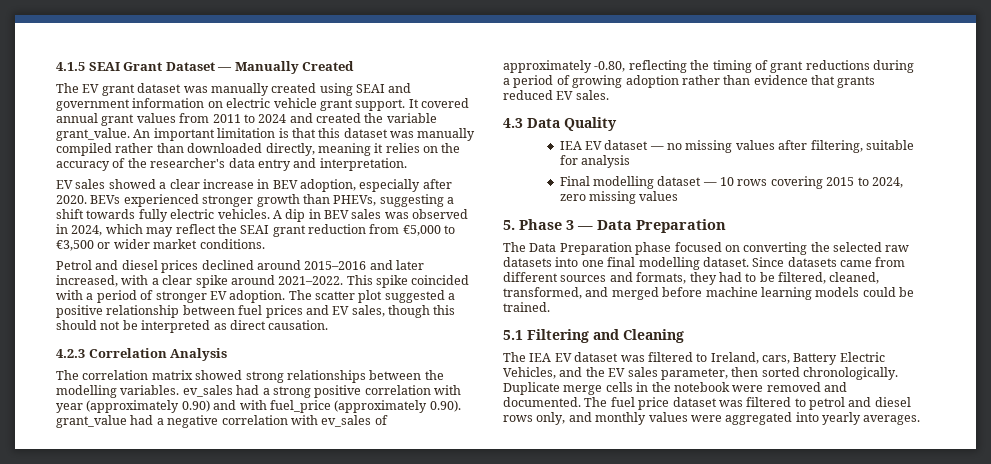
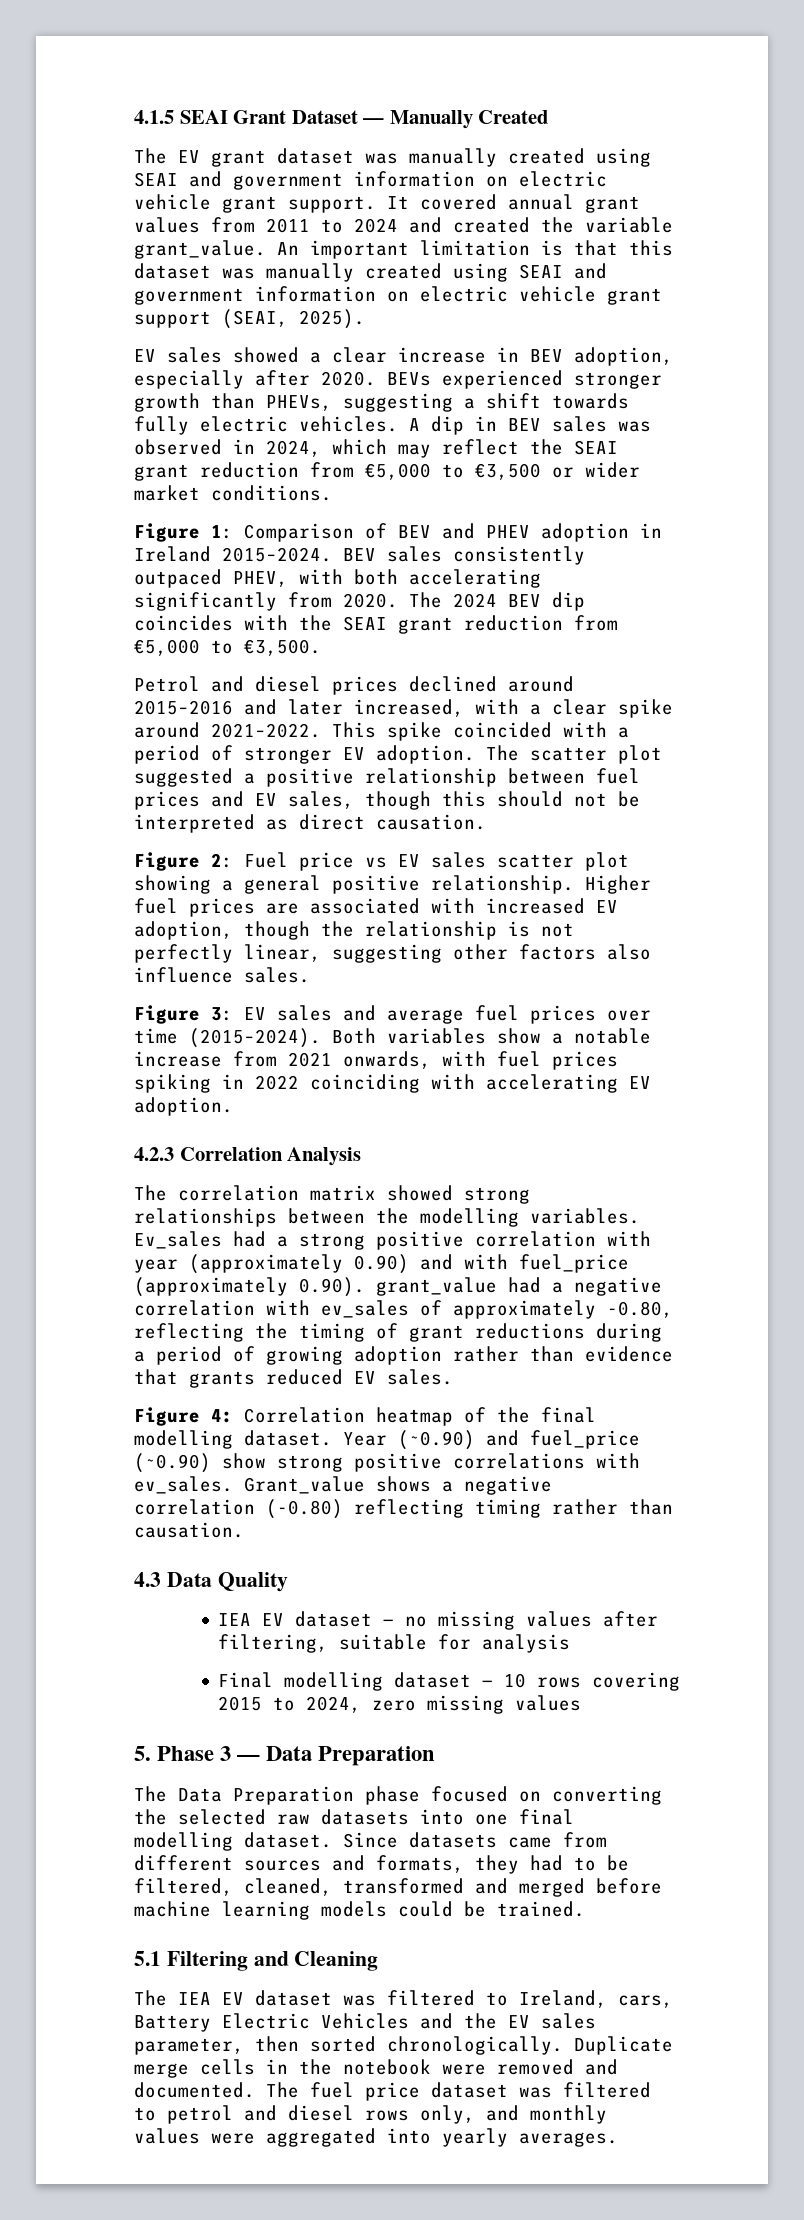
- An important limitation is that this dataset was manually compiled rather than downloaded directly, meaning it relies on the accuracy of the researcher's data entry and interpretation.
+ An important limitation is that this dataset was manually created using SEAI and government information on electric vehicle grant support (SEAI, 2025).
+ Figure 1: Comparison of BEV and PHEV adoption in Ireland 2015–2024. BEV sales consistently outpaced PHEV, with both accelerating significantly from 2020. The 2024 BEV dip coincides with the SEAI grant reduction from €5,000 to €3,500.
+ Figure 2: Fuel price vs EV sales scatter plot showing a general positive relationship. Higher fuel prices are associated with increased EV adoption, though the relationship is not perfectly linear, suggesting other factors also influence sales.
+ Figure 3: EV sales and average fuel prices over time (2015–2024). Both variables show a notable increase from 2021 onwards, with fuel prices spiking in 2022 coinciding with accelerating EV adoption.
- The correlation matrix showed strong relationships between the modelling variables. ev_sales had a strong positive correlation with year (approximately 0.90) and with fuel_price (approximately 0.90). grant_value had a negative correlation with ev_sales of approximately -0.80, reflecting the timing of grant reductions during a period of growing adoption rather than evidence that grants reduced EV sales.
+ The correlation matrix showed strong relationships between the modelling variables. Ev_sales had a strong positive correlation with year (approximately 0.90) and with fuel_price (approximately 0.90). grant_value had a negative correlation with ev_sales of approximately -0.80, reflecting the timing of grant reductions during a period of growing adoption rather than evidence that grants reduced EV sales.
+ Figure 4: Correlation heatmap of the final modelling dataset. Year (~0.90) and fuel_price (~0.90) show strong positive correlations with ev_sales. Grant_value shows a negative correlation (-0.80) reflecting timing rather than causation.
- Since datasets came from different sources and formats, they had to be filtered, cleaned, transformed, and merged before machine learning models could be trained.
+ Since datasets came from different sources and formats, they had to be filtered, cleaned, transformed and merged before machine learning models could be trained.
- The IEA EV dataset was filtered to Ireland, cars, Battery Electric Vehicles, and the EV sales parameter, then sorted chronologically.
+ The IEA EV dataset was filtered to Ireland, cars, Battery Electric Vehicles and the EV sales parameter, then sorted chronologically.

